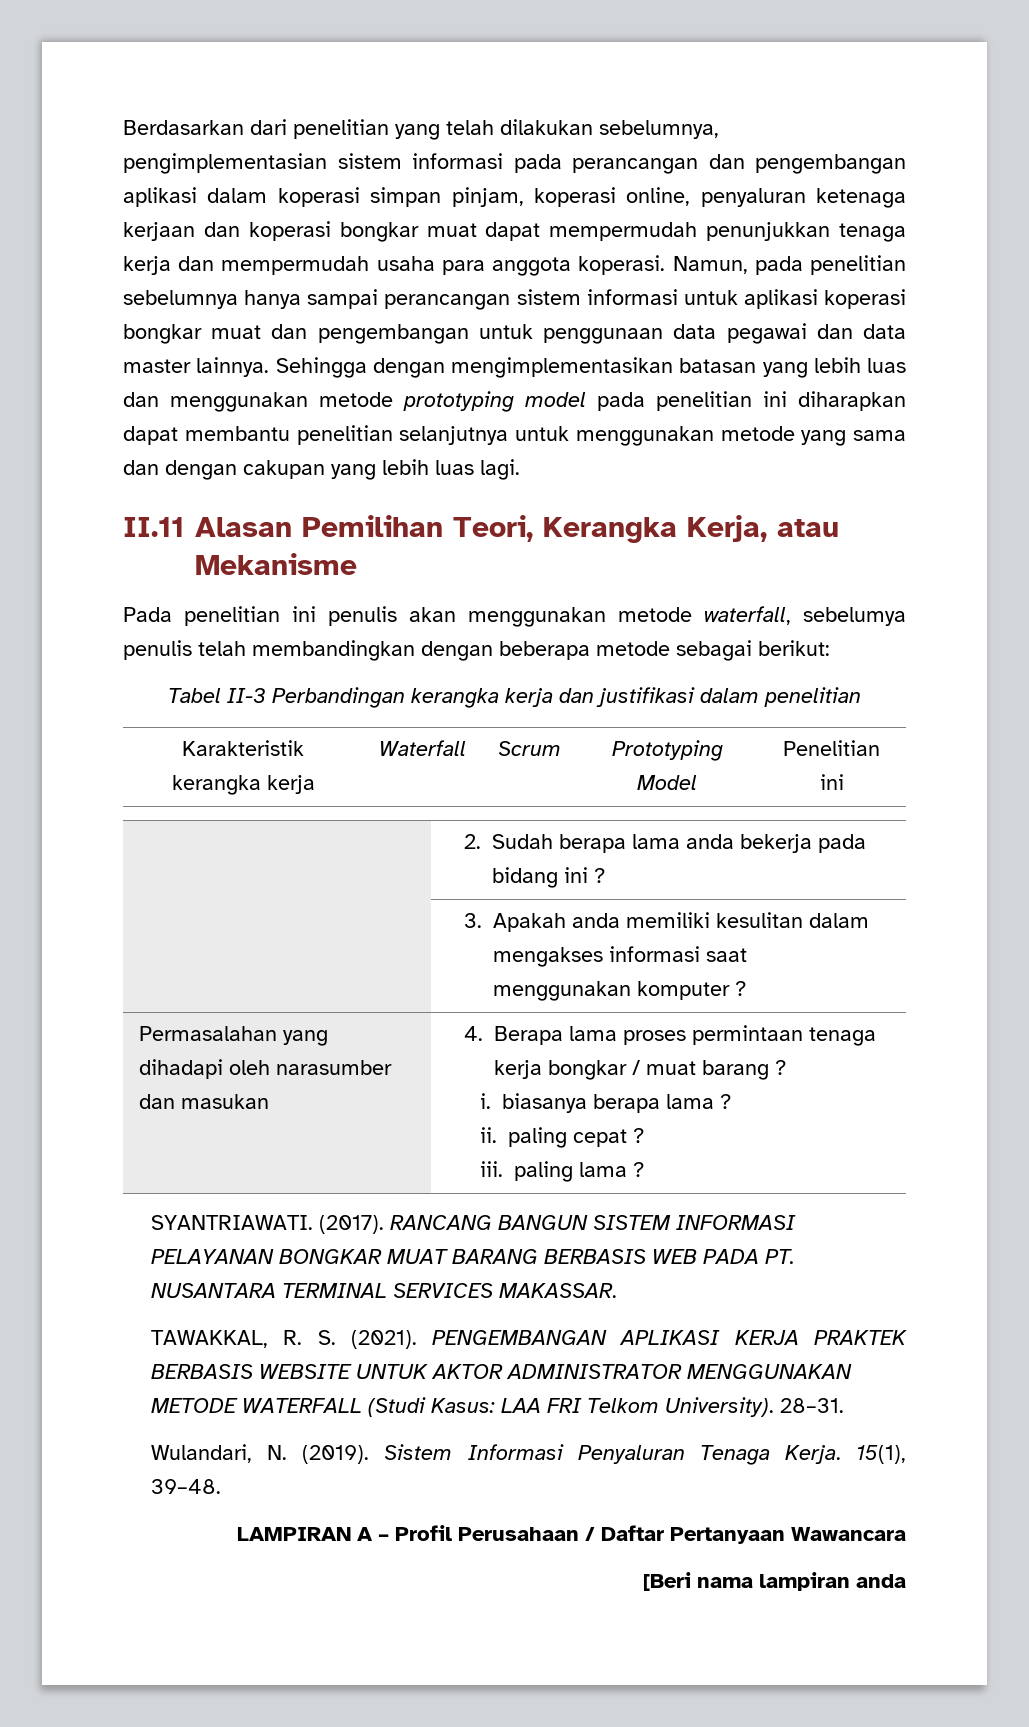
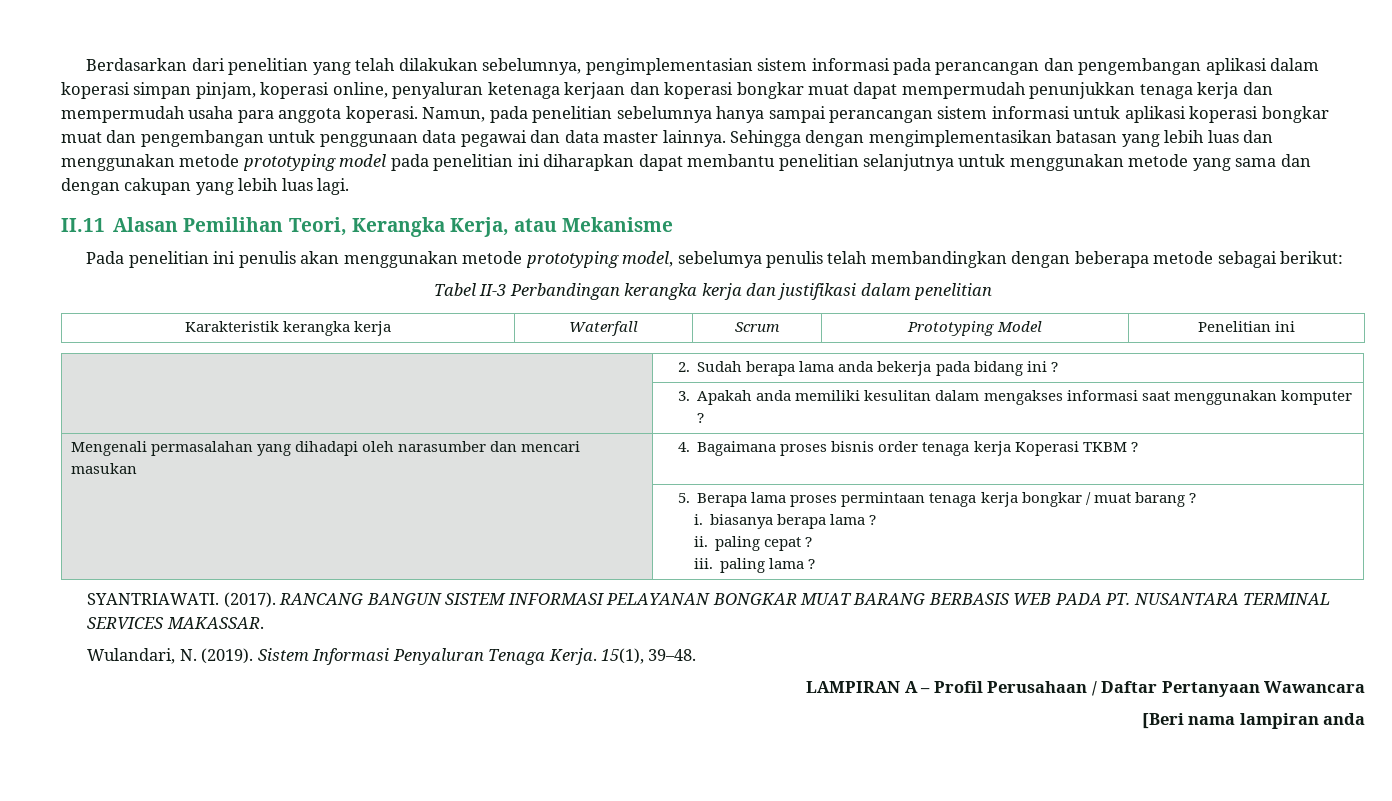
- Pada penelitian ini penulis akan menggunakan metode waterfall, sebelumya penulis telah membandingkan dengan beberapa metode sebagai berikut:
+ Pada penelitian ini penulis akan menggunakan metode prototyping model, sebelumya penulis telah membandingkan dengan beberapa metode sebagai berikut:
- Permasalahan yang dihadapi oleh narasumber dan masukan | 4. Berapa lama proses permintaan tenaga kerja bongkar / muat barang ?
+ Mengenali permasalahan yang dihadapi oleh narasumber dan mencari masukan | 4. Bagaimana proses bisnis order tenaga kerja Koperasi TKBM ?
+ | 5. Berapa lama proses permintaan tenaga kerja bongkar / muat barang ?
- TAWAKKAL, R. S. (2021). PENGEMBANGAN APLIKASI KERJA PRAKTEK BERBASIS WEBSITE UNTUK AKTOR ADMINISTRATOR MENGGUNAKAN METODE WATERFALL (Studi Kasus: LAA FRI Telkom University). 28–31.

